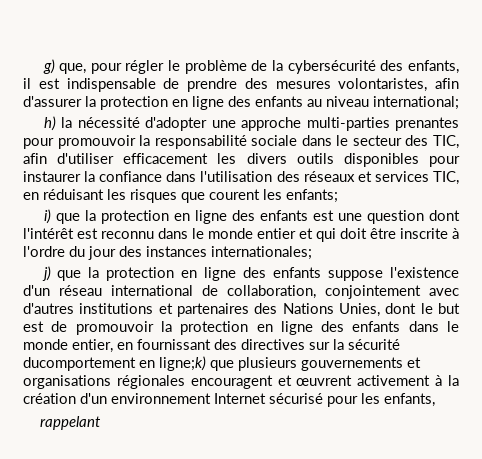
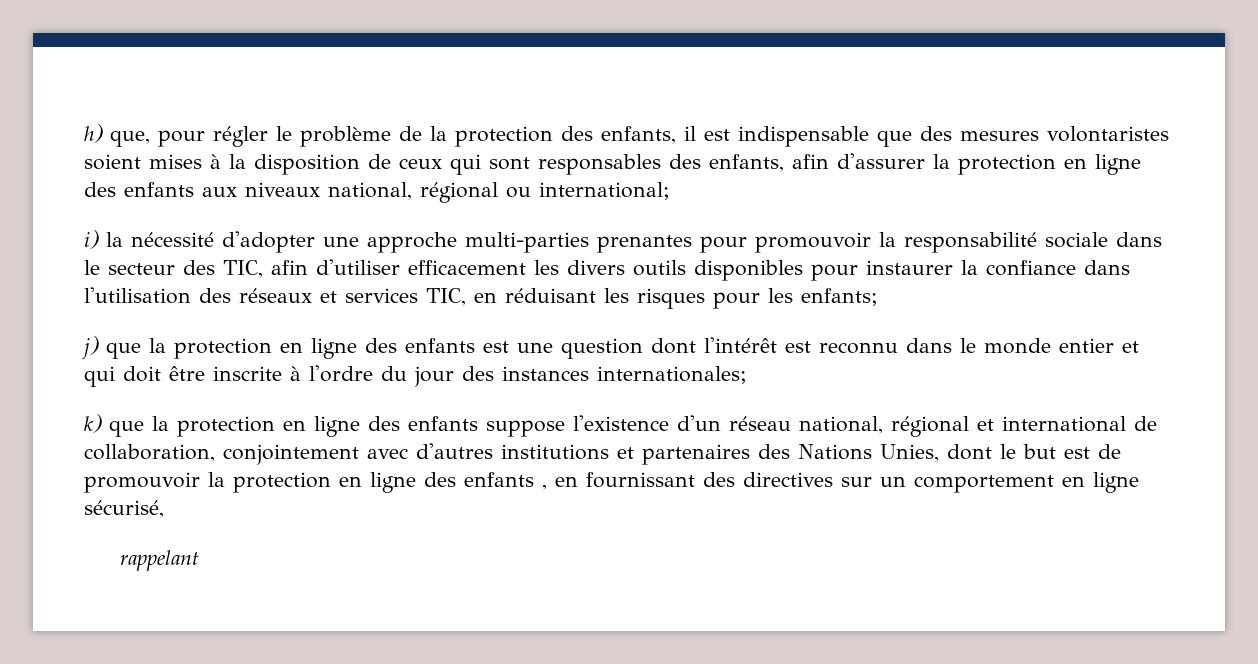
- g) que, pour régler le problème de la cybersécurité des enfants, il est indispensable de prendre des mesures volontaristes, afin d'assurer la protection en ligne des enfants au niveau international;
+ h) que, pour régler le problème de la protection des enfants, il est indispensable que des mesures volontaristes soient mises à la disposition de ceux qui sont responsables des enfants, afin d'assurer la protection en ligne des enfants aux niveaux national, régional ou international;
- h) la nécessité d'adopter une approche multi-parties prenantes pour promouvoir la responsabilité sociale dans le secteur des TIC, afin d'utiliser efficacement les divers outils disponibles pour instaurer la confiance dans l'utilisation des réseaux et services TIC, en réduisant les risques que courent les enfants;
+ i) la nécessité d'adopter une approche multi-parties prenantes pour promouvoir la responsabilité sociale dans le secteur des TIC, afin d'utiliser efficacement les divers outils disponibles pour instaurer la confiance dans l'utilisation des réseaux et services TIC, en réduisant les risques pour les enfants;
- i) que la protection en ligne des enfants est une question dont l'intérêt est reconnu dans le monde entier et qui doit être inscrite à l'ordre du jour des instances internationales;
+ j) que la protection en ligne des enfants est une question dont l'intérêt est reconnu dans le monde entier et qui doit être inscrite à l'ordre du jour des instances internationales;
- j) que la protection en ligne des enfants suppose l'existence d'un réseau international de collaboration, conjointement avec d'autres institutions et partenaires des Nations Unies, dont le but est de promouvoir la protection en ligne des enfants dans le monde entier, en fournissant des directives sur la sécurité ducomportement en ligne;k) que plusieurs gouvernements et organisations régionales encouragent et œuvrent activement à la création d'un environnement Internet sécurisé pour les enfants,
+ k) que la protection en ligne des enfants suppose l'existence d'un réseau national, régional et international de collaboration, conjointement avec d'autres institutions et partenaires des Nations Unies, dont le but est de promouvoir la protection en ligne des enfants , en fournissant des directives sur un comportement en ligne sécurisé,

